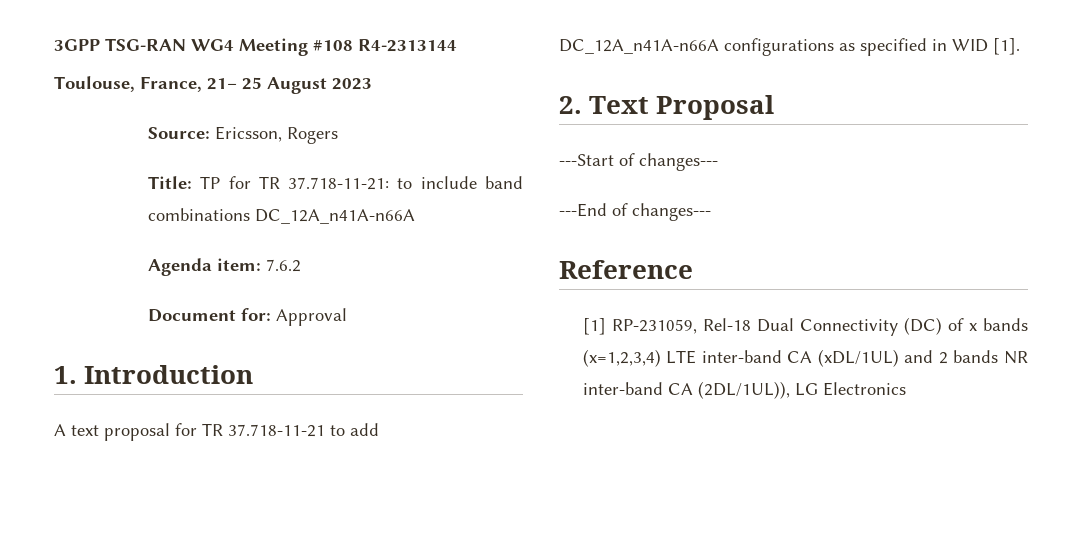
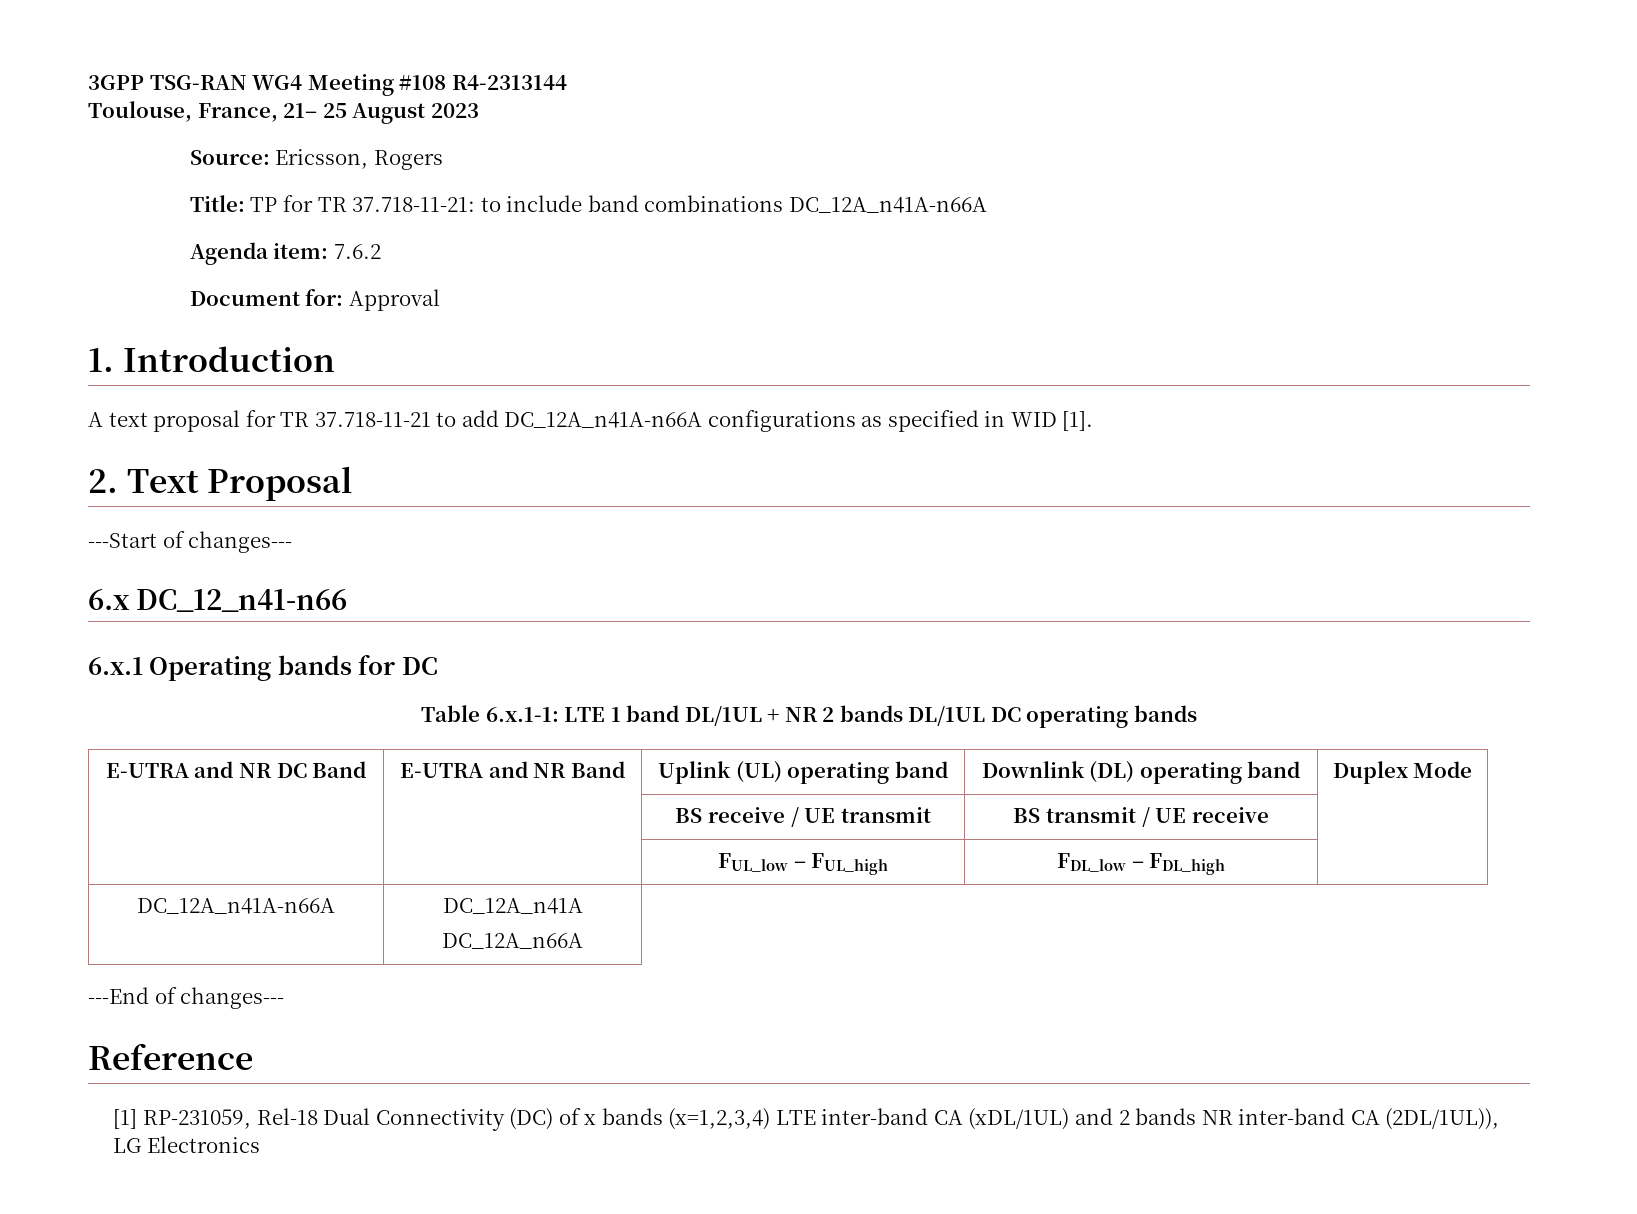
+ 6.x DC_12_n41-n66
+ 6.x.1 Operating bands for DC
+ Table 6.x.1-1: LTE 1 band DL/1UL + NR 2 bands DL/1UL DC operating bands
+ E-UTRA and NR DC Band | E-UTRA and NR Band | Uplink (UL) operating band | Downlink (DL) operating band | Duplex Mode
+ | | BS receive / UE transmit | BS transmit / UE receive |
+ | | FUL_low – FUL_high | FDL_low – FDL_high |
+ DC_12A_n41A-n66A | DC_12A_n41A
+ DC_12A_n66A

